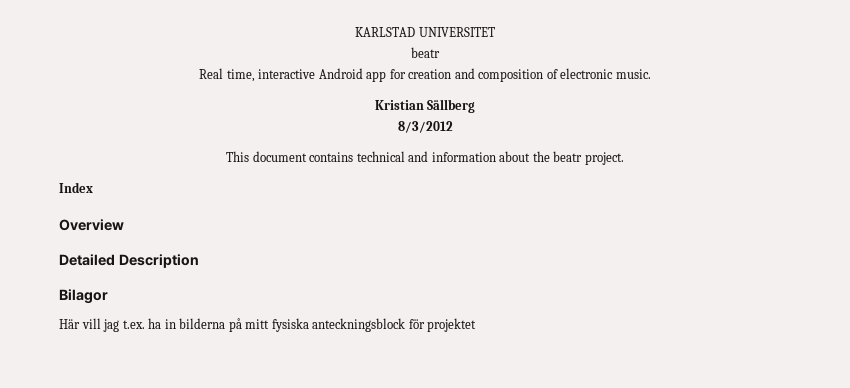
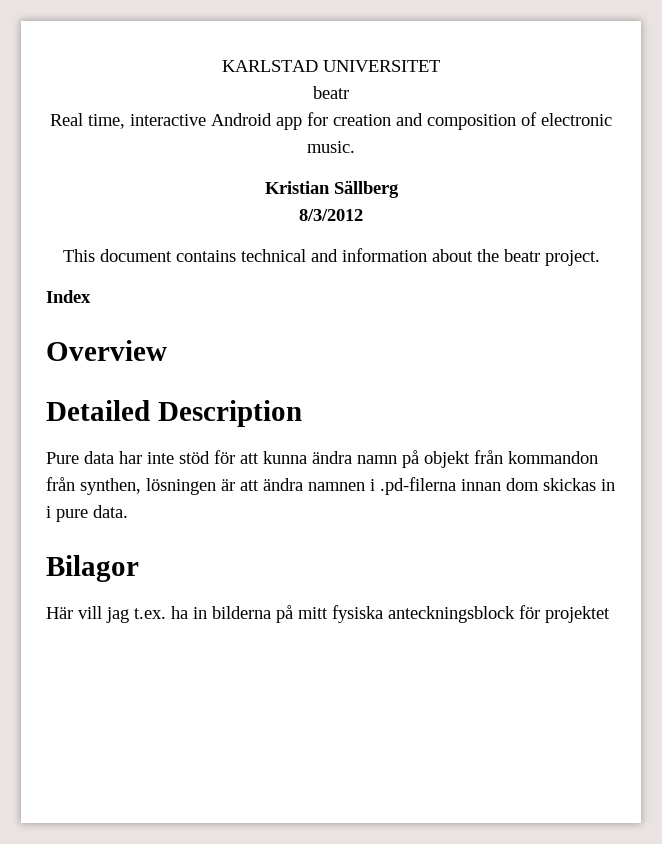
+ Pure data har inte stöd för att kunna ändra namn på objekt från kommandon från synthen, lösningen är att ändra namnen i .pd-filerna innan dom skickas in i pure data.

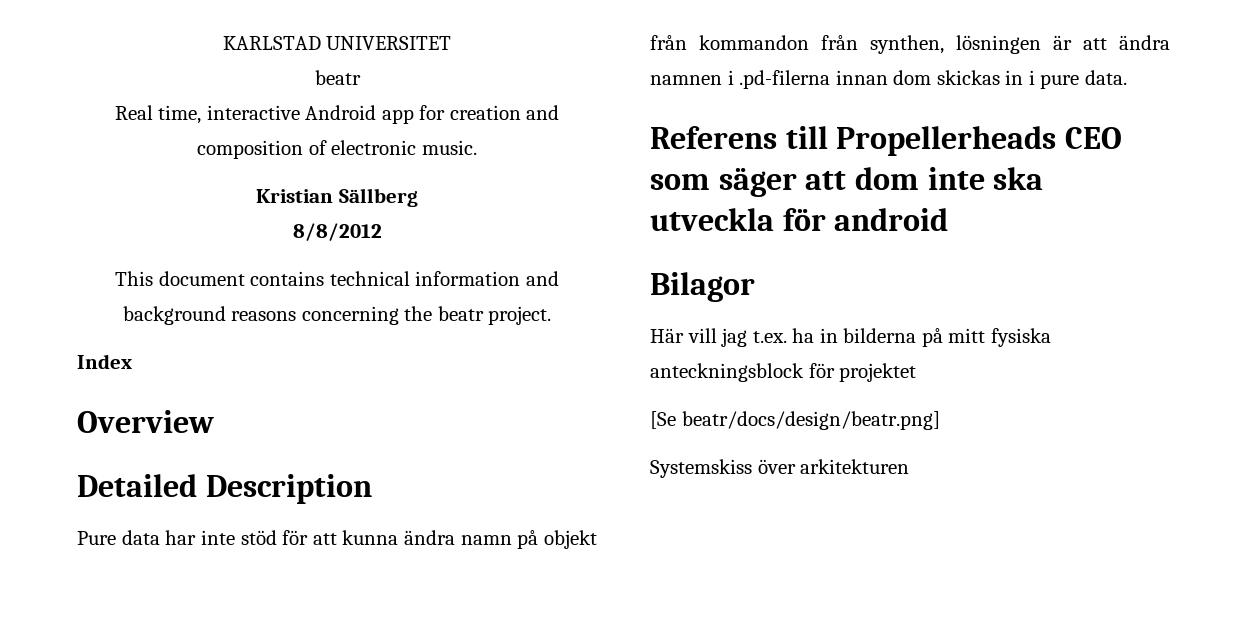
- 8/3/2012
+ 8/8/2012
- This document contains technical and information about the beatr project.
+ This document contains technical information and background reasons concerning the beatr project.
+ Referens till Propellerheads CEO som säger att dom inte ska utveckla för android
+ [Se beatr/docs/design/beatr.png]
+ Systemskiss över arkitekturen

